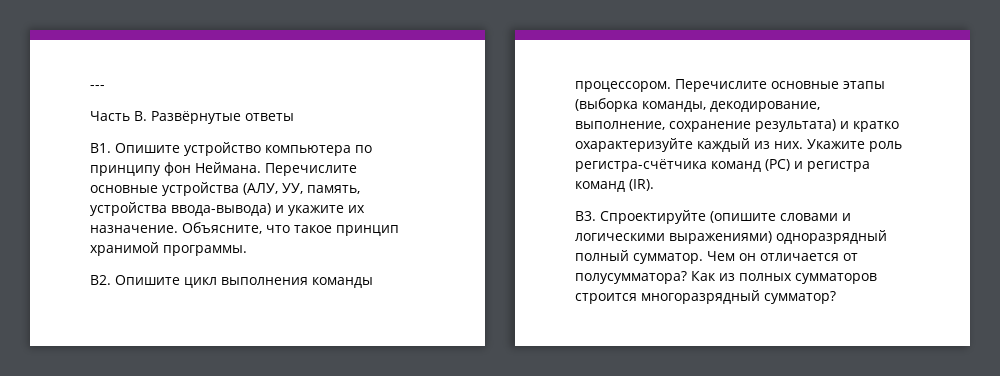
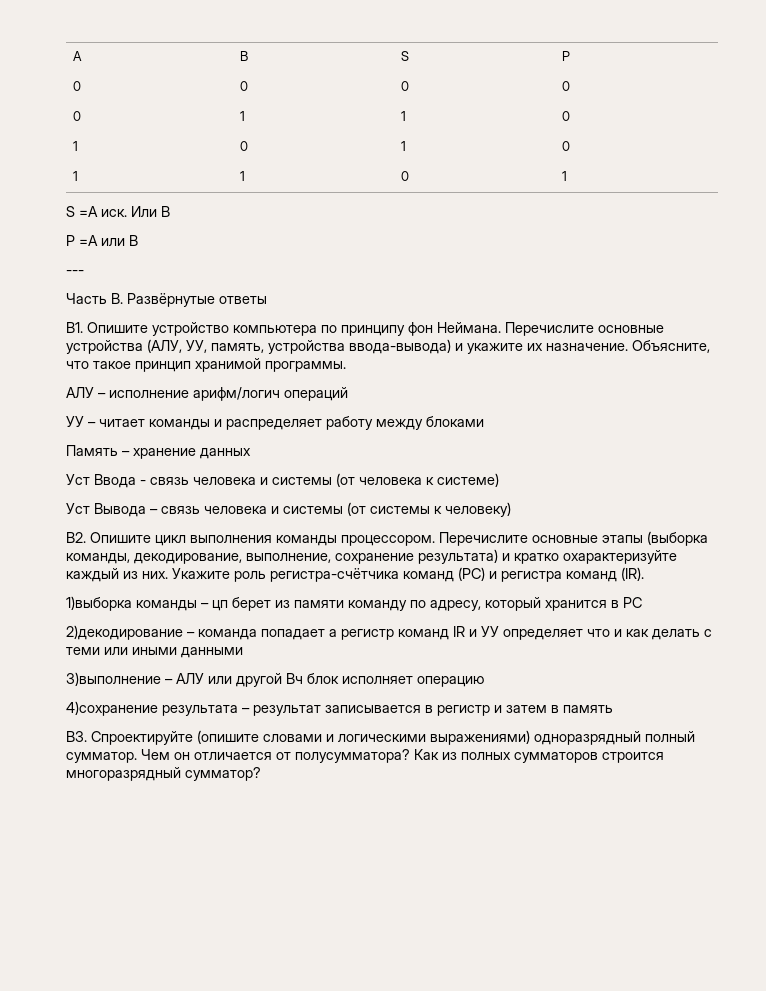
+ A | B | S | P
+ 0 | 0 | 0 | 0
+ 0 | 1 | 1 | 0
+ 1 | 0 | 1 | 0
+ 1 | 1 | 0 | 1
+ S =A иск. Или B
+ P =A или B
+ АЛУ – исполнение арифм/логич операций
+ УУ – читает команды и распределяет работу между блоками
+ Память – хранение данных
+ Уст Ввода - связь человека и системы (от человека к системе)
+ Уст Вывода – связь человека и системы (от системы к человеку)
+ 1)выборка команды – цп берет из памяти команду по адресу, который хранится в PC
+ 2)декодирование – команда попадает а регистр команд IR и УУ определяет что и как делать с теми или иными данными
+ 3)выполнение – АЛУ или другой Вч блок исполняет операцию
+ 4)сохранение результата – результат записывается в регистр и затем в память

